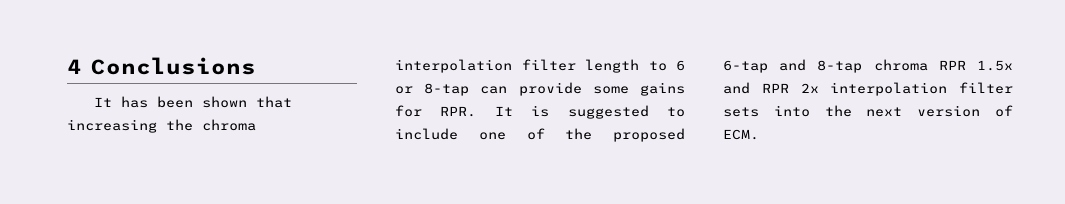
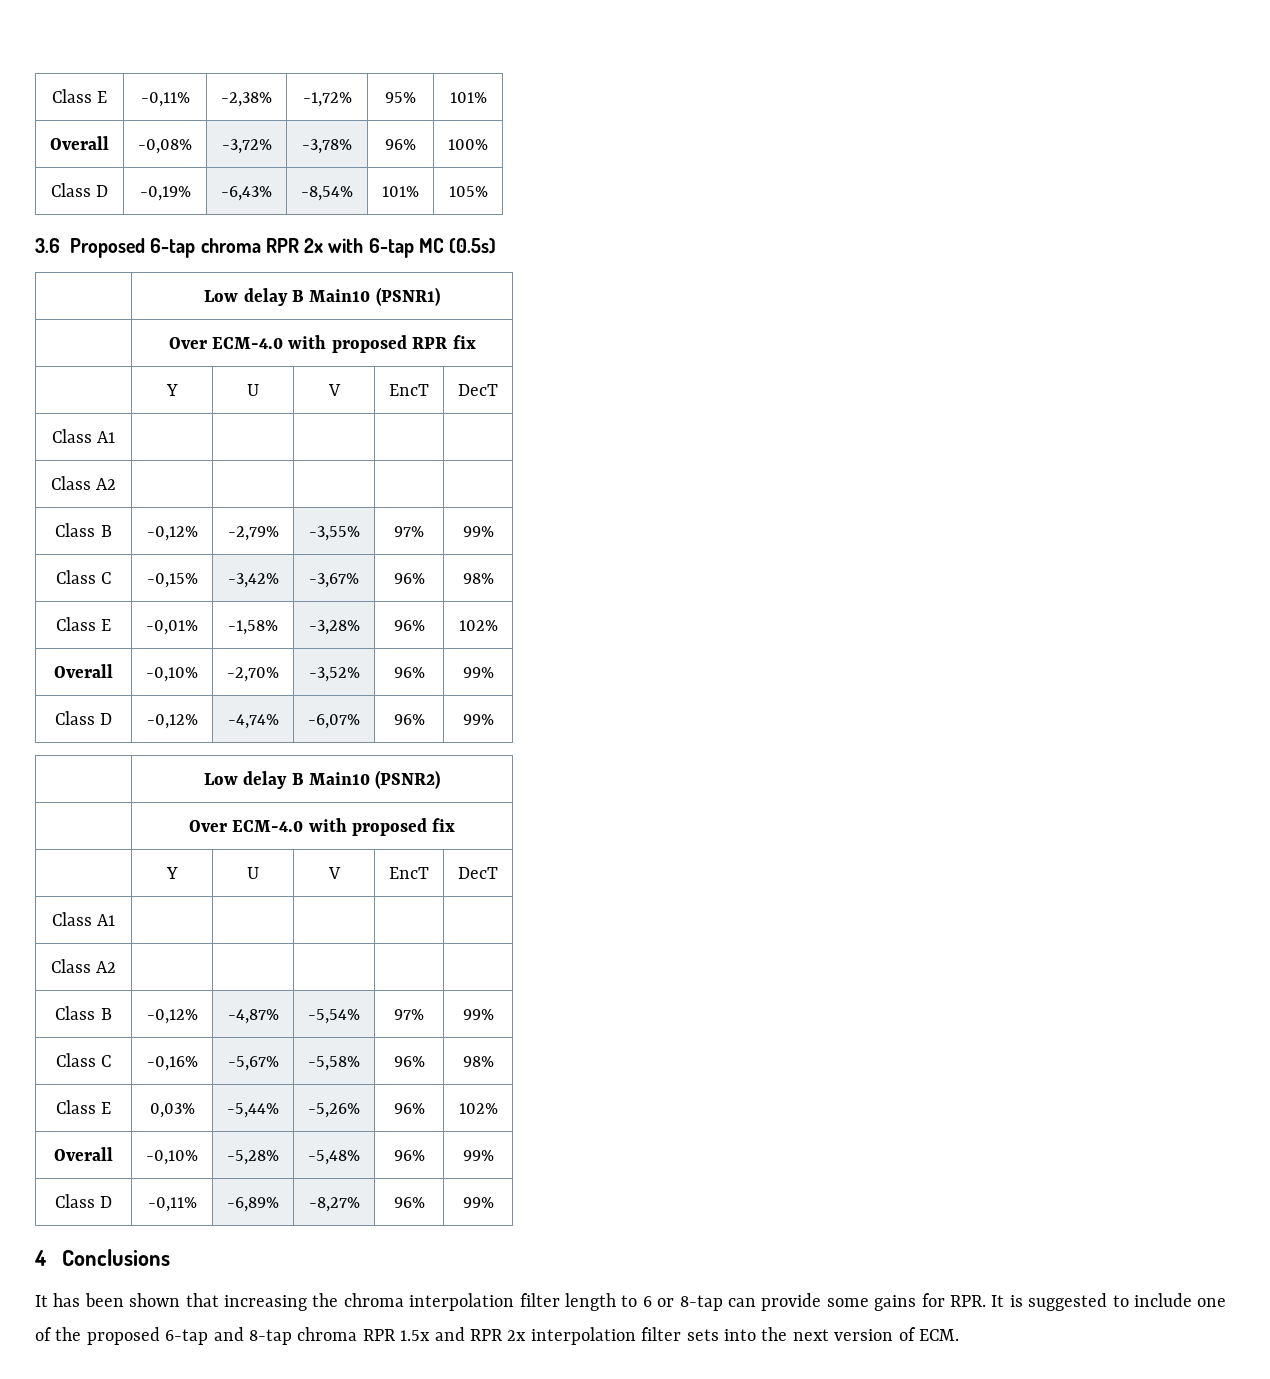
+ Class E | -0,11% | -2,38% | -1,72% | 95% | 101%
+ Overall | -0,08% | -3,72% | -3,78% | 96% | 100%
+ Class D | -0,19% | -6,43% | -8,54% | 101% | 105%
+ 3.6 Proposed 6-tap chroma RPR 2x with 6-tap MC (0.5s)
+ | Low delay B Main10 (PSNR1)
+ | Over ECM-4.0 with proposed RPR fix
+ | Y | U | V | EncT | DecT
+ Class A1 | | | | |
+ Class A2 | | | | |
+ Class B | -0,12% | -2,79% | -3,55% | 97% | 99%
+ Class C | -0,15% | -3,42% | -3,67% | 96% | 98%
+ Class E | -0,01% | -1,58% | -3,28% | 96% | 102%
+ Overall | -0,10% | -2,70% | -3,52% | 96% | 99%
+ Class D | -0,12% | -4,74% | -6,07% | 96% | 99%
+ | Low delay B Main10 (PSNR2)
+ | Over ECM-4.0 with proposed fix
+ | Y | U | V | EncT | DecT
+ Class A1 | | | | |
+ Class A2 | | | | |
+ Class B | -0,12% | -4,87% | -5,54% | 97% | 99%
+ Class C | -0,16% | -5,67% | -5,58% | 96% | 98%
+ Class E | 0,03% | -5,44% | -5,26% | 96% | 102%
+ Overall | -0,10% | -5,28% | -5,48% | 96% | 99%
+ Class D | -0,11% | -6,89% | -8,27% | 96% | 99%

